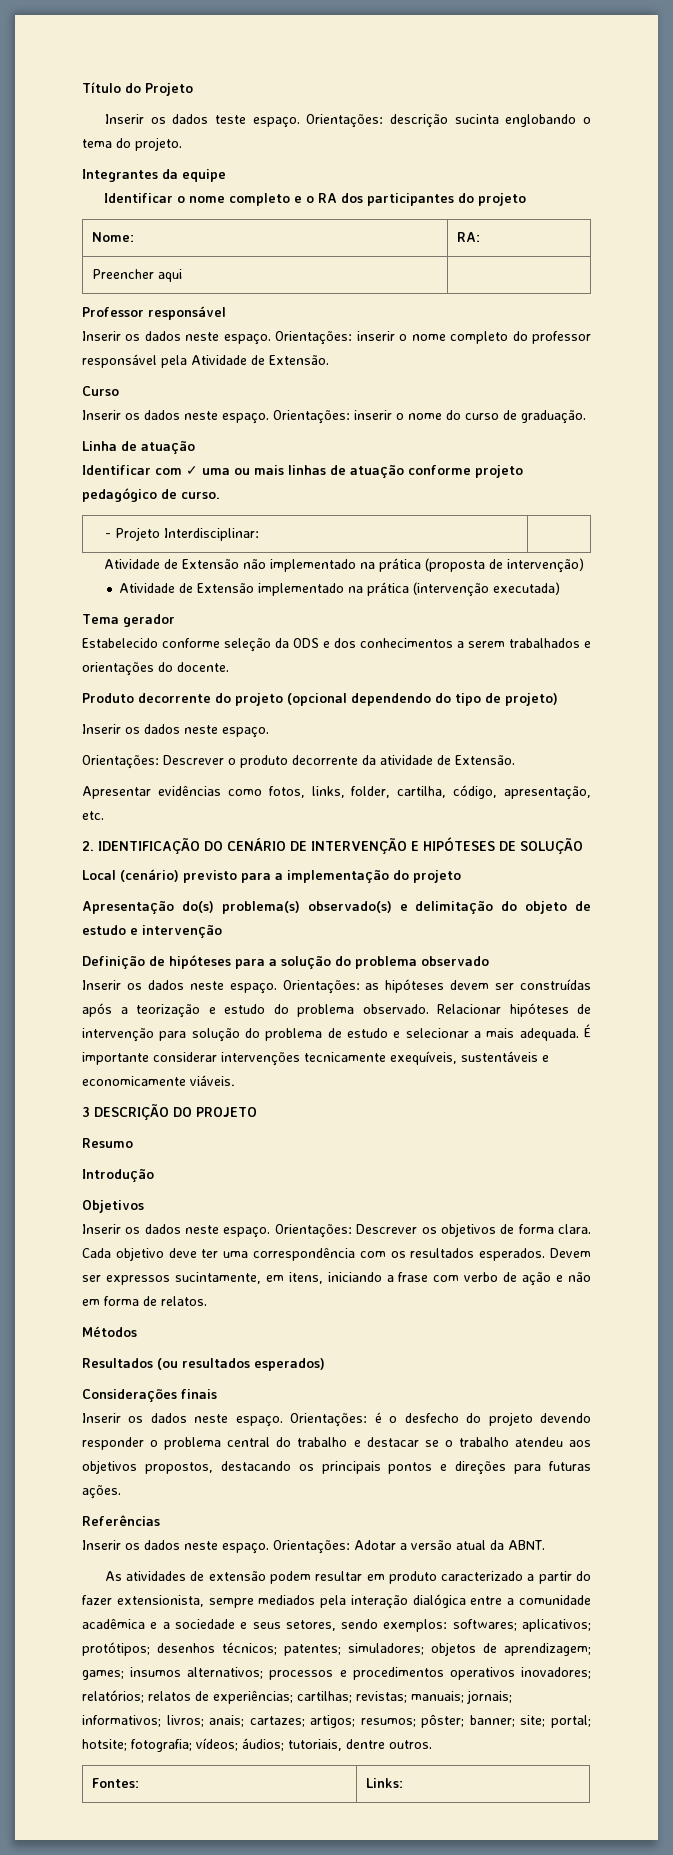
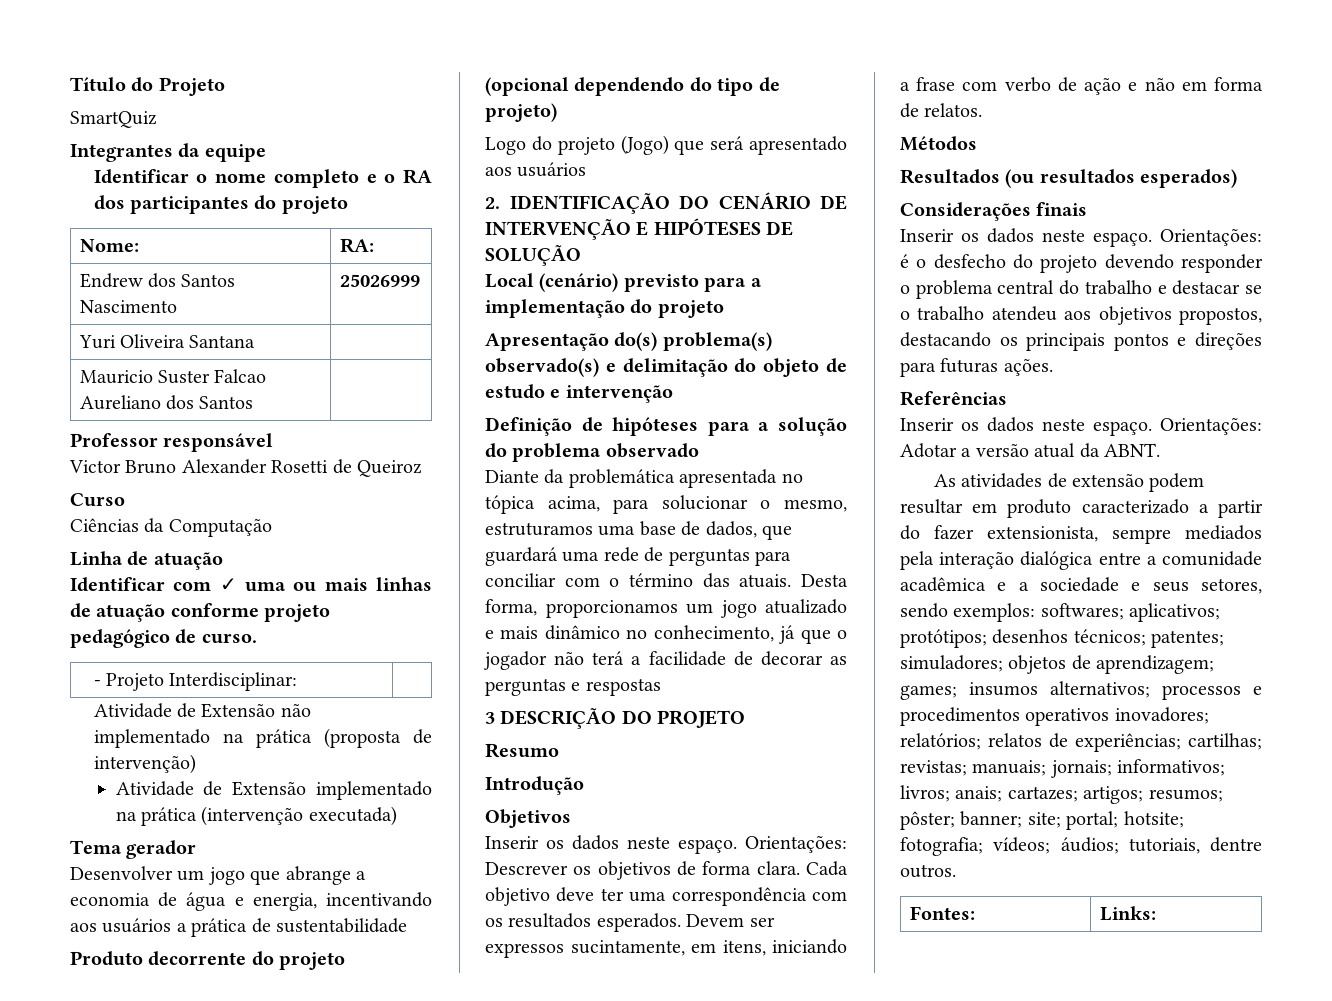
- Inserir os dados teste espaço. Orientações: descrição sucinta englobando o tema do projeto.
+ SmartQuiz
- Preencher aqui |
+ Endrew dos Santos Nascimento | 25026999
+ Yuri Oliveira Santana |
+ Mauricio Suster Falcao Aureliano dos Santos |
  Professor responsável
- Inserir os dados neste espaço. Orientações: inserir o nome completo do professor responsável pela Atividade de Extensão.
+ Victor Bruno Alexander Rosetti de Queiroz
  Curso
- Inserir os dados neste espaço. Orientações: inserir o nome do curso de graduação.
+ Ciências da Computação
- Estabelecido conforme seleção da ODS e dos conhecimentos a serem trabalhados e orientações do docente.
+ Desenvolver um jogo que abrange a economia de água e energia, incentivando aos usuários a prática de sustentabilidade
  Produto decorrente do projeto (opcional dependendo do tipo de projeto)
- Inserir os dados neste espaço.
- Orientações: Descrever o produto decorrente da atividade de Extensão.
- Apresentar evidências como fotos, links, folder, cartilha, código, apresentação, etc.
+ Logo do projeto (Jogo) que será apresentado aos usuários
- Inserir os dados neste espaço. Orientações: as hipóteses devem ser construídas após a teorização e estudo do problema observado. Relacionar hipóteses de intervenção para solução do problema de estudo e selecionar a mais adequada. É importante considerar intervenções tecnicamente exequíveis, sustentáveis e economicamente viáveis.
+ Diante da problemática apresentada no tópica acima, para solucionar o mesmo, estruturamos uma base de dados, que guardará uma rede de perguntas para conciliar com o término das atuais. Desta forma, proporcionamos um jogo atualizado e mais dinâmico no conhecimento, já que o jogador não terá a facilidade de decorar as perguntas e respostas

